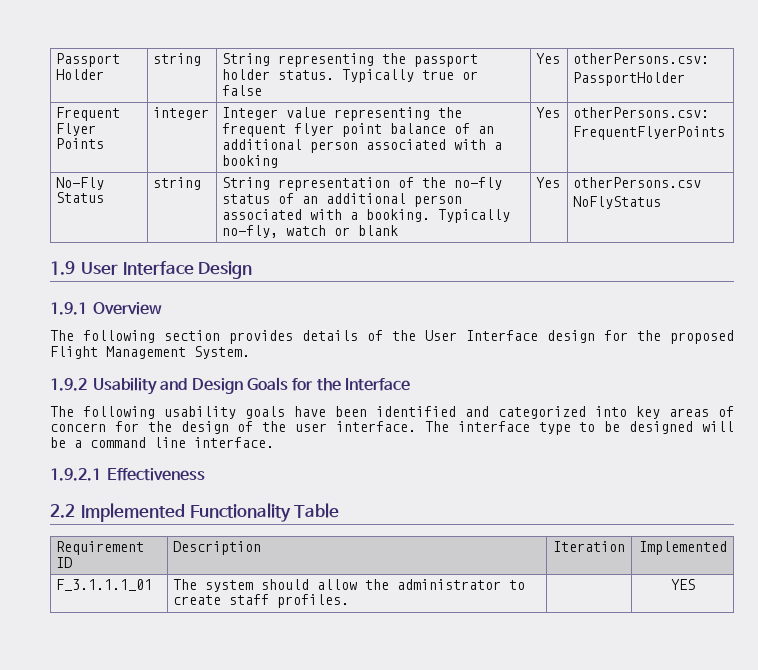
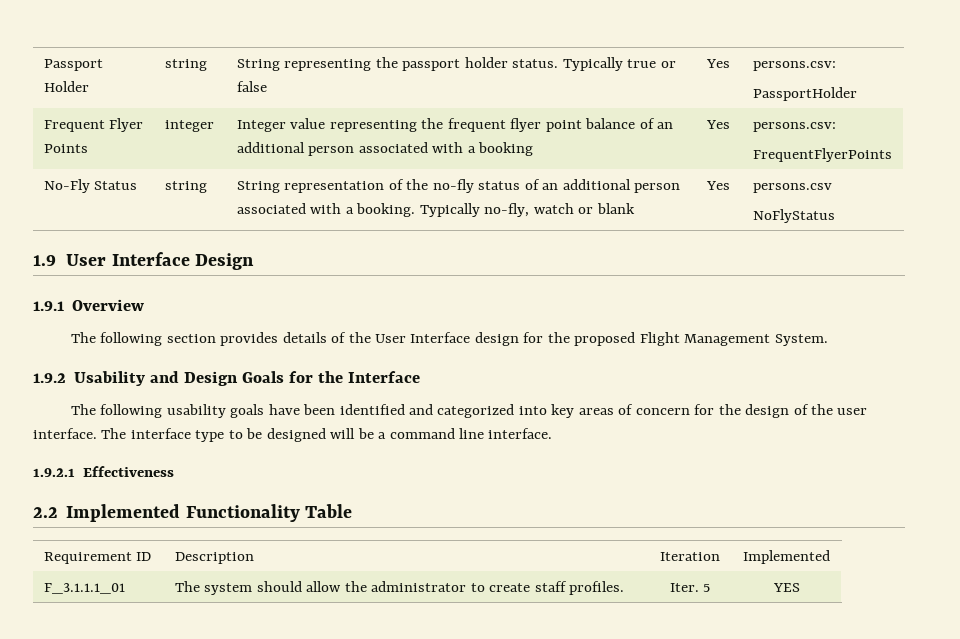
- Passport Holder | string | String representing the passport holder status. Typically true or false | Yes | otherPersons.csv:
+ Passport Holder | string | String representing the passport holder status. Typically true or false | Yes | persons.csv:
- Frequent Flyer Points | integer | Integer value representing the frequent flyer point balance of an additional person associated with a booking | Yes | otherPersons.csv:
+ Frequent Flyer Points | integer | Integer value representing the frequent flyer point balance of an additional person associated with a booking | Yes | persons.csv:
- No-Fly Status | string | String representation of the no-fly status of an additional person associated with a booking. Typically no-fly, watch or blank | Yes | otherPersons.csv
+ No-Fly Status | string | String representation of the no-fly status of an additional person associated with a booking. Typically no-fly, watch or blank | Yes | persons.csv
- F_3.1.1.1_01 | The system should allow the administrator to create staff profiles. | | YES
+ F_3.1.1.1_01 | The system should allow the administrator to create staff profiles. | Iter. 5 | YES

